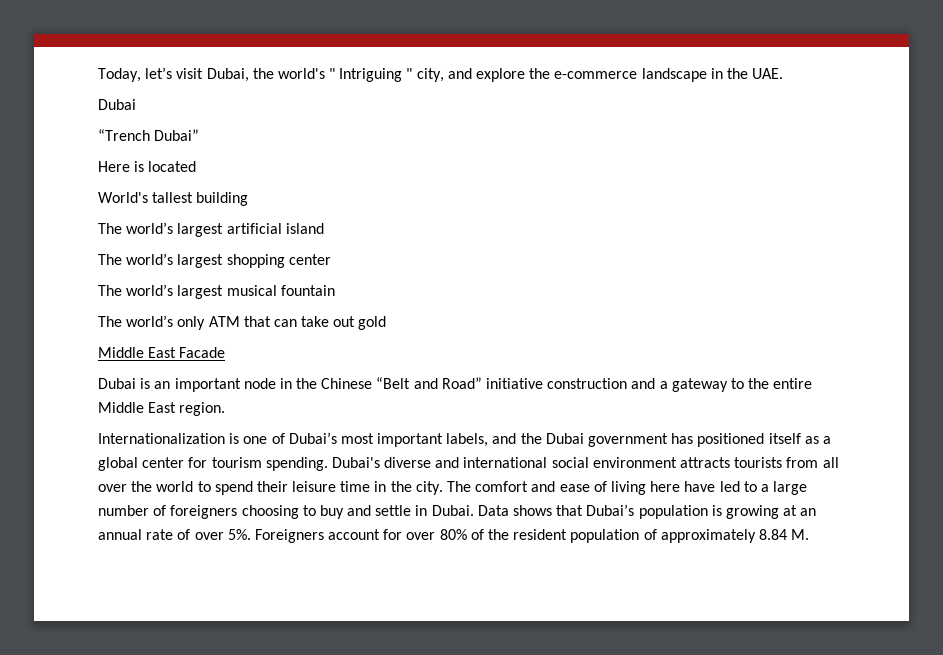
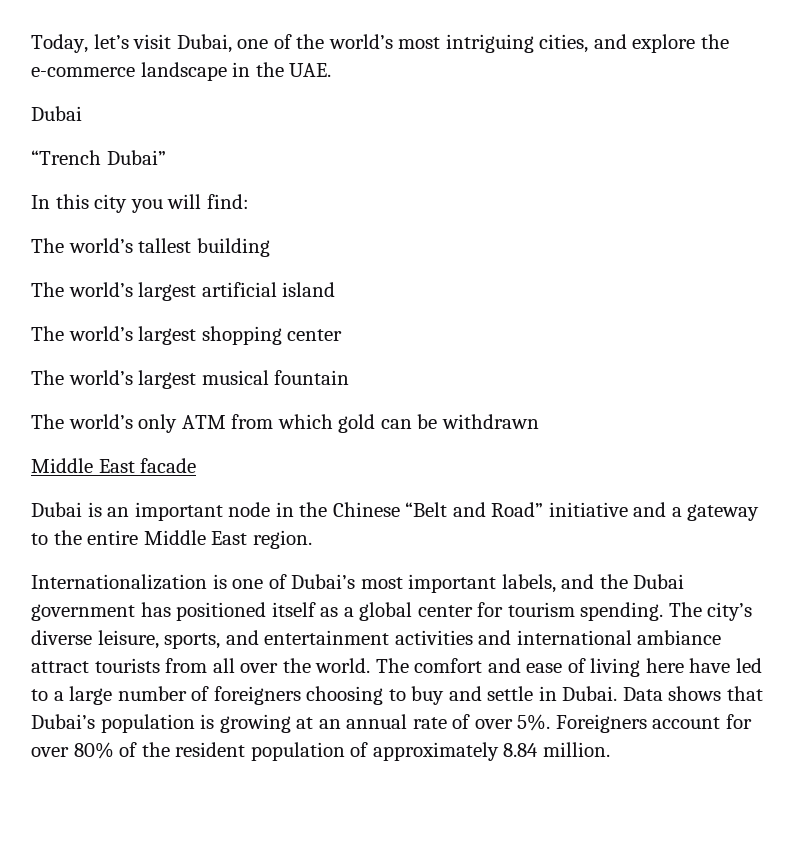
- Today, let’s visit Dubai, the world's " Intriguing " city, and explore the e-commerce landscape in the UAE.
+ Today, let’s visit Dubai, one of the world’s most intriguing cities, and explore the e-commerce landscape in the UAE.
- Here is located
- World's tallest building
+ In this city you will find:
+ The world’s tallest building
- The world’s only ATM that can take out gold
- Middle East Facade
+ The world’s only ATM from which gold can be withdrawn
+ Middle East facade
- Dubai is an important node in the Chinese “Belt and Road” initiative construction and a gateway to the entire Middle East region.
+ Dubai is an important node in the Chinese “Belt and Road” initiative and a gateway to the entire Middle East region.
- Dubai's diverse and international social environment attracts tourists from all over the world to spend their leisure time in the city.
+ The city’s diverse leisure, sports, and entertainment activities and international ambiance attract tourists from all over the world.
- Foreigners account for over 80% of the resident population of approximately 8.84 M.
+ Foreigners account for over 80% of the resident population of approximately 8.84 million.

